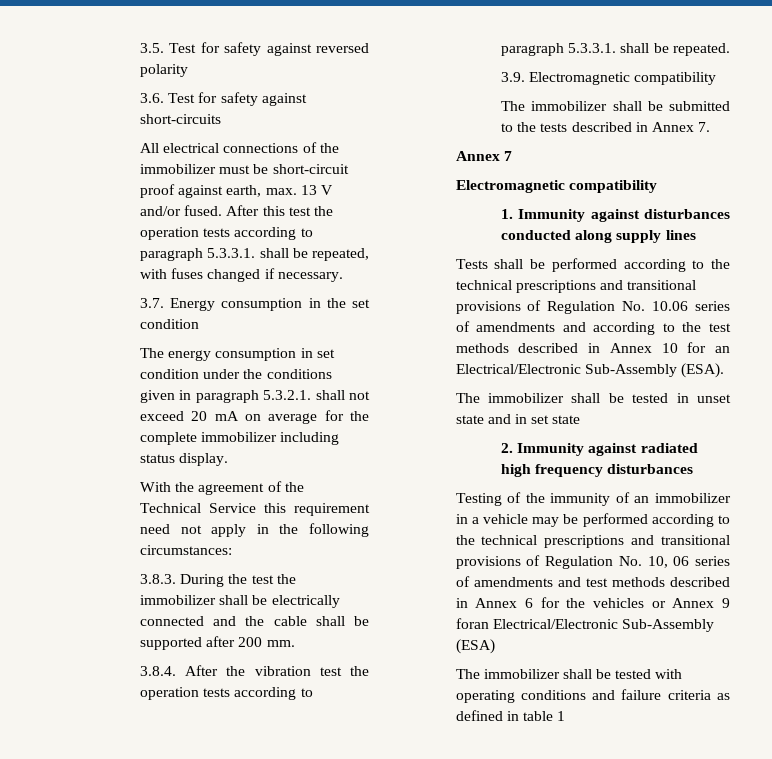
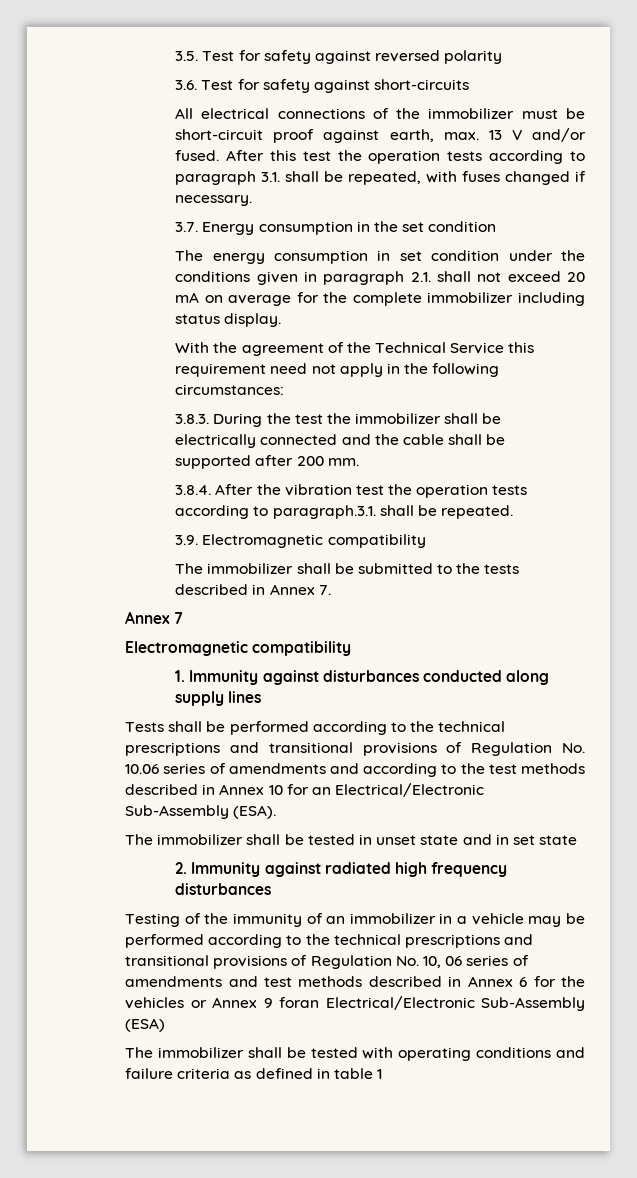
- After this test the operation tests according to paragraph 5.3.3.1. shall be repeated, with fuses changed if necessary.
+ After this test the operation tests according to paragraph 3.1. shall be repeated, with fuses changed if necessary.
- The energy consumption in set condition under the conditions given in paragraph 5.3.2.1. shall not exceed 20 mA on average for the complete immobilizer including status display.
+ The energy consumption in set condition under the conditions given in paragraph 2.1. shall not exceed 20 mA on average for the complete immobilizer including status display.
- 3.8.4. After the vibration test the operation tests according to paragraph 5.3.3.1. shall be repeated.
+ 3.8.4. After the vibration test the operation tests according to paragraph.3.1. shall be repeated.

